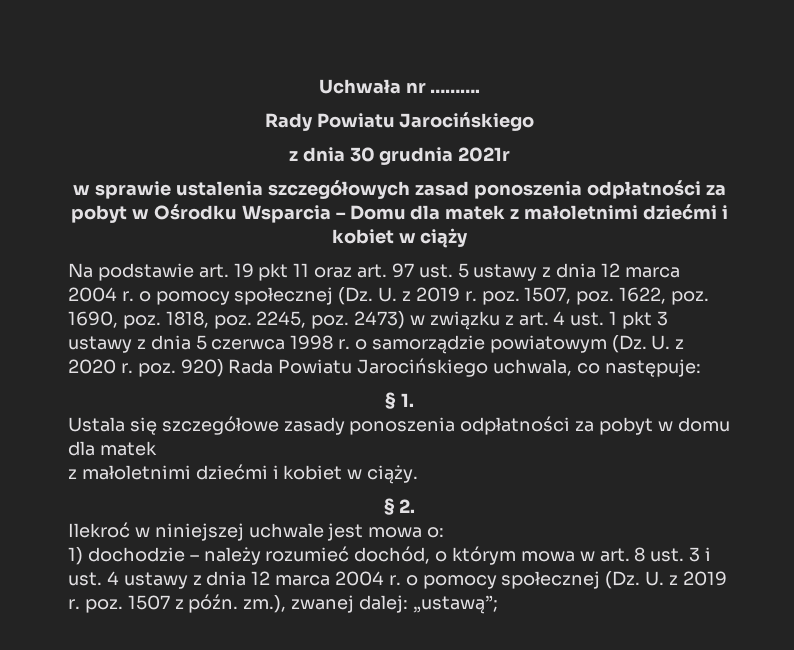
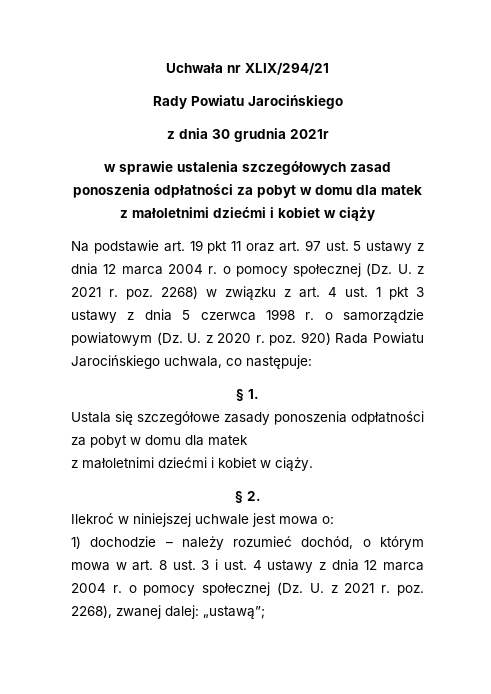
- Uchwała nr ……….
+ Uchwała nr XLIX/294/21
- w sprawie ustalenia szczegółowych zasad ponoszenia odpłatności za pobyt w Ośrodku Wsparcia – Domu dla matek z małoletnimi dziećmi i kobiet w ciąży
+ w sprawie ustalenia szczegółowych zasad ponoszenia odpłatności za pobyt w domu dla matek z małoletnimi dziećmi i kobiet w ciąży
- Na podstawie art. 19 pkt 11 oraz art. 97 ust. 5 ustawy z dnia 12 marca 2004 r. o pomocy społecznej (Dz. U. z 2019 r. poz. 1507, poz. 1622, poz. 1690, poz. 1818, poz. 2245, poz. 2473) w związku z art. 4 ust. 1 pkt 3 ustawy z dnia 5 czerwca 1998 r. o samorządzie powiatowym (Dz. U. z 2020 r. poz. 920) Rada Powiatu Jarocińskiego uchwala, co następuje:
+ Na podstawie art. 19 pkt 11 oraz art. 97 ust. 5 ustawy z dnia 12 marca 2004 r. o pomocy społecznej (Dz. U. z 2021 r. poz. 2268) w związku z art. 4 ust. 1 pkt 3 ustawy z dnia 5 czerwca 1998 r. o samorządzie powiatowym (Dz. U. z 2020 r. poz. 920) Rada Powiatu Jarocińskiego uchwala, co następuje:
- 1) dochodzie – należy rozumieć dochód, o którym mowa w art. 8 ust. 3 i ust. 4 ustawy z dnia 12 marca 2004 r. o pomocy społecznej (Dz. U. z 2019 r. poz. 1507 z późn. zm.), zwanej dalej: „ustawą”;
+ 1) dochodzie – należy rozumieć dochód, o którym mowa w art. 8 ust. 3 i ust. 4 ustawy z dnia 12 marca 2004 r. o pomocy społecznej (Dz. U. z 2021 r. poz. 2268), zwanej dalej: „ustawą”;

